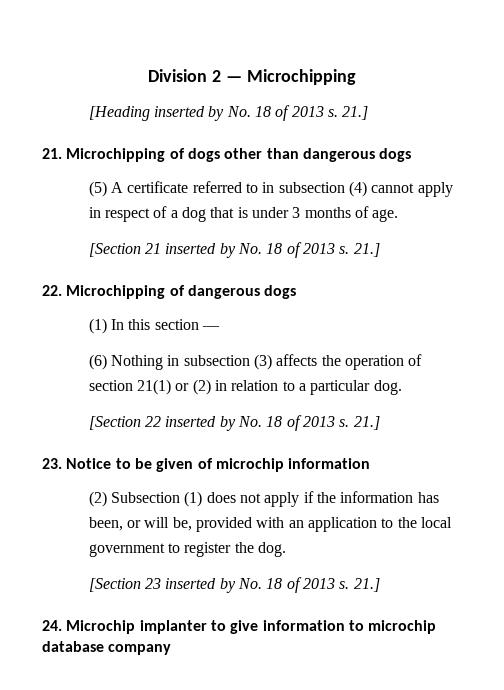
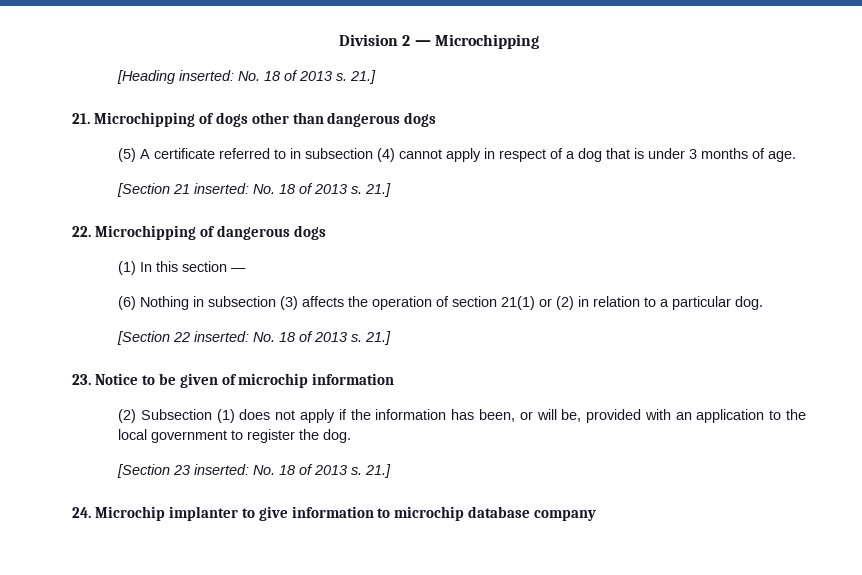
- [Heading inserted by No. 18 of 2013 s.
+ [Heading inserted: No. 18 of 2013 s.
- [Section 21 inserted by No. 18 of 2013 s.
+ [Section 21 inserted: No. 18 of 2013 s.
- [Section 22 inserted by No. 18 of 2013 s.
+ [Section 22 inserted: No. 18 of 2013 s.
- [Section 23 inserted by No. 18 of 2013 s.
+ [Section 23 inserted: No. 18 of 2013 s.

